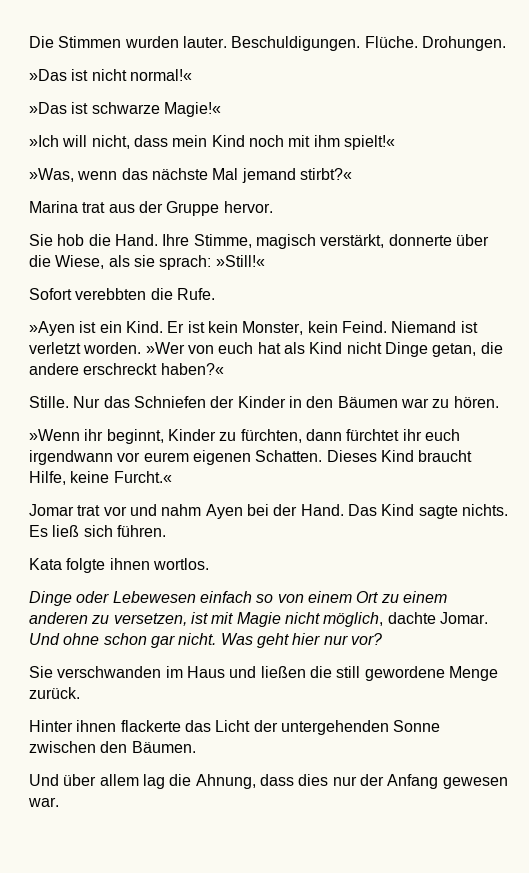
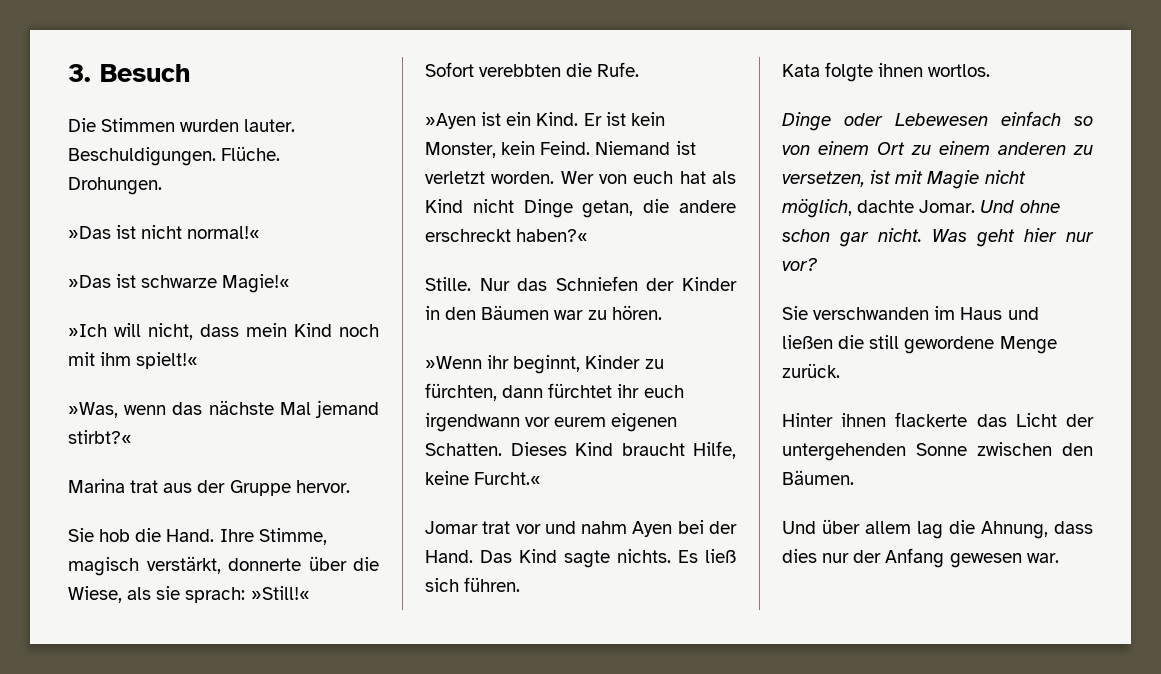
+ 3. Besuch
- Niemand ist verletzt worden. »Wer von euch hat als Kind nicht Dinge getan, die andere erschreckt haben?«
+ Niemand ist verletzt worden. Wer von euch hat als Kind nicht Dinge getan, die andere erschreckt haben?«

